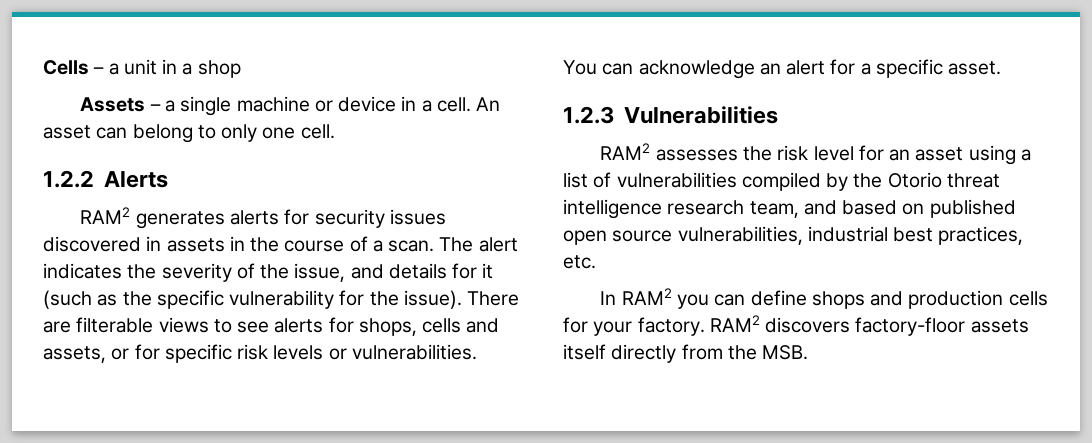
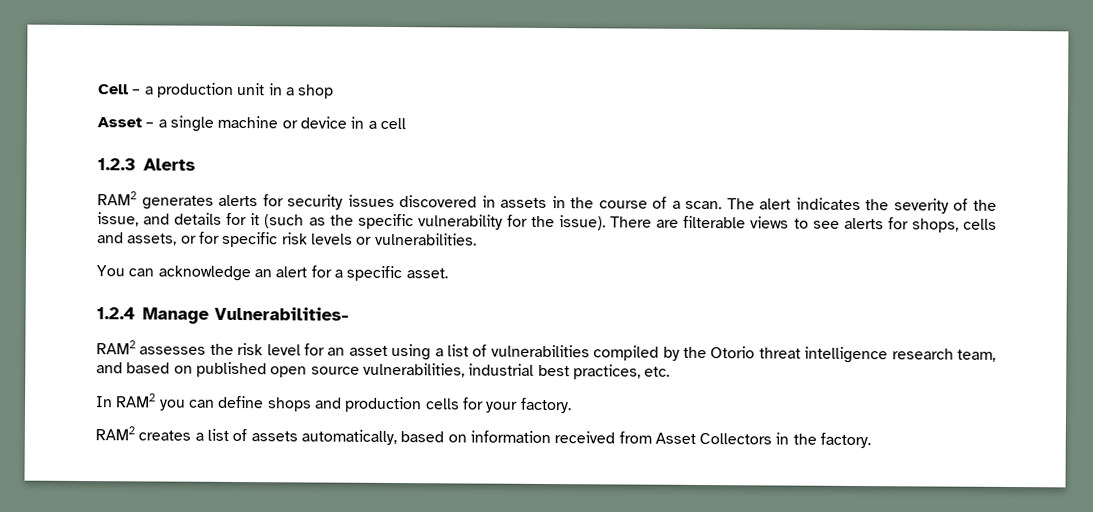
- Cells – a unit in a shop
+ Cell – a production unit in a shop
- Assets – a single machine or device in a cell. An asset can belong to only one cell.
- 1.2.2 Alerts
+ Asset – a single machine or device in a cell
+ 1.2.3 Alerts
- 1.2.3 Vulnerabilities
+ 1.2.4 Manage Vulnerabilities-
- In RAM2 you can define shops and production cells for your factory. RAM2 discovers factory-floor assets itself directly from the MSB.
+ In RAM2 you can define shops and production cells for your factory.
+ RAM2 creates a list of assets automatically, based on information received from Asset Collectors in the factory.

